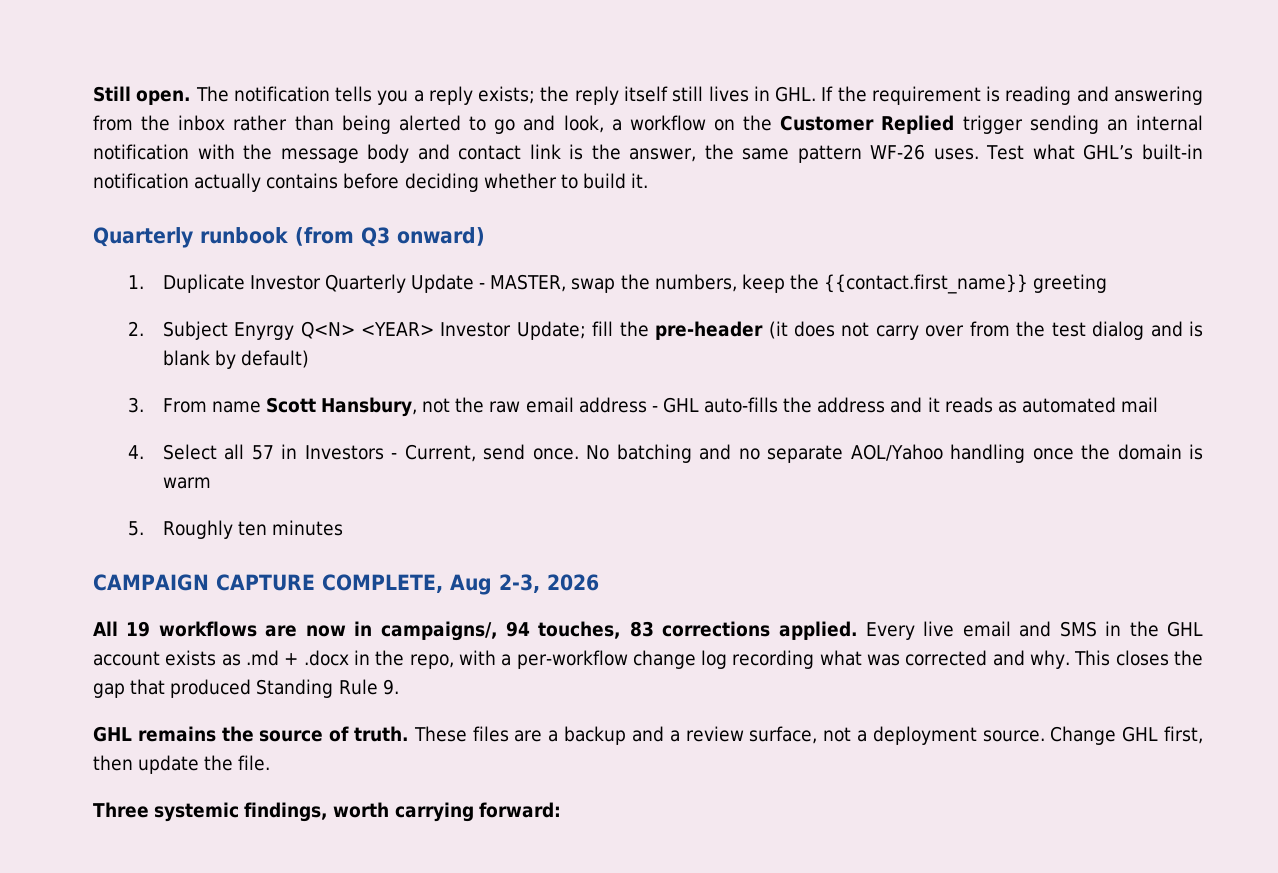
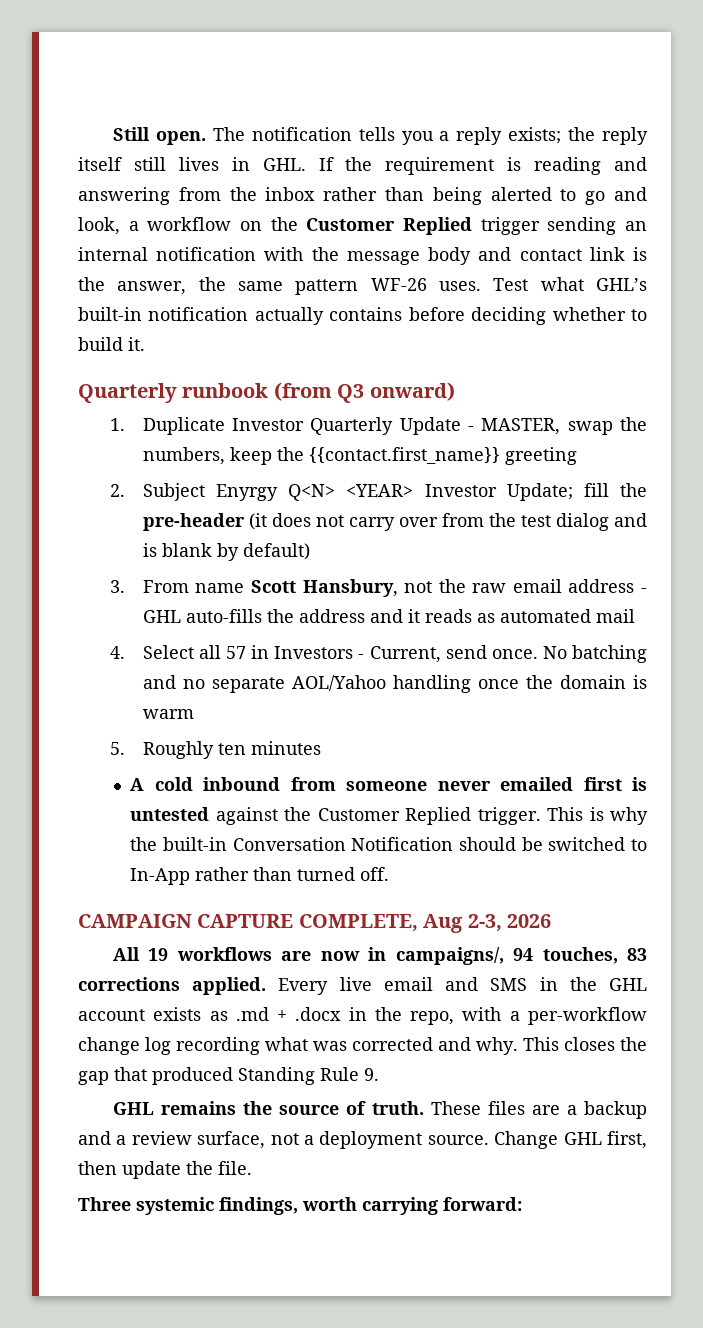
+ A cold inbound from someone never emailed first is untested against the Customer Replied trigger. This is why the built-in Conversation Notification should be switched to In-App rather than turned off.

